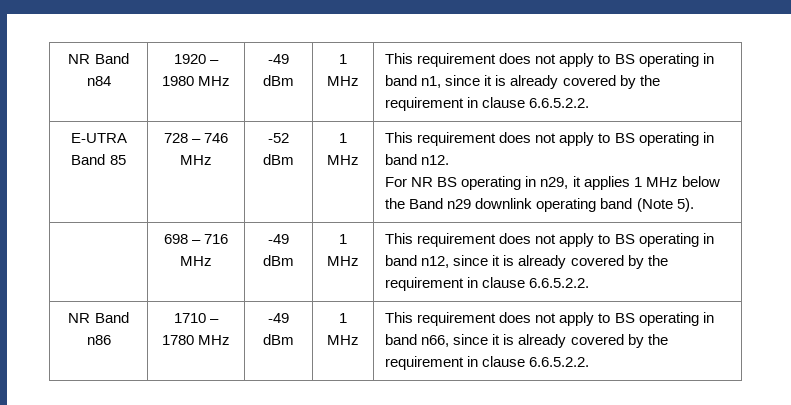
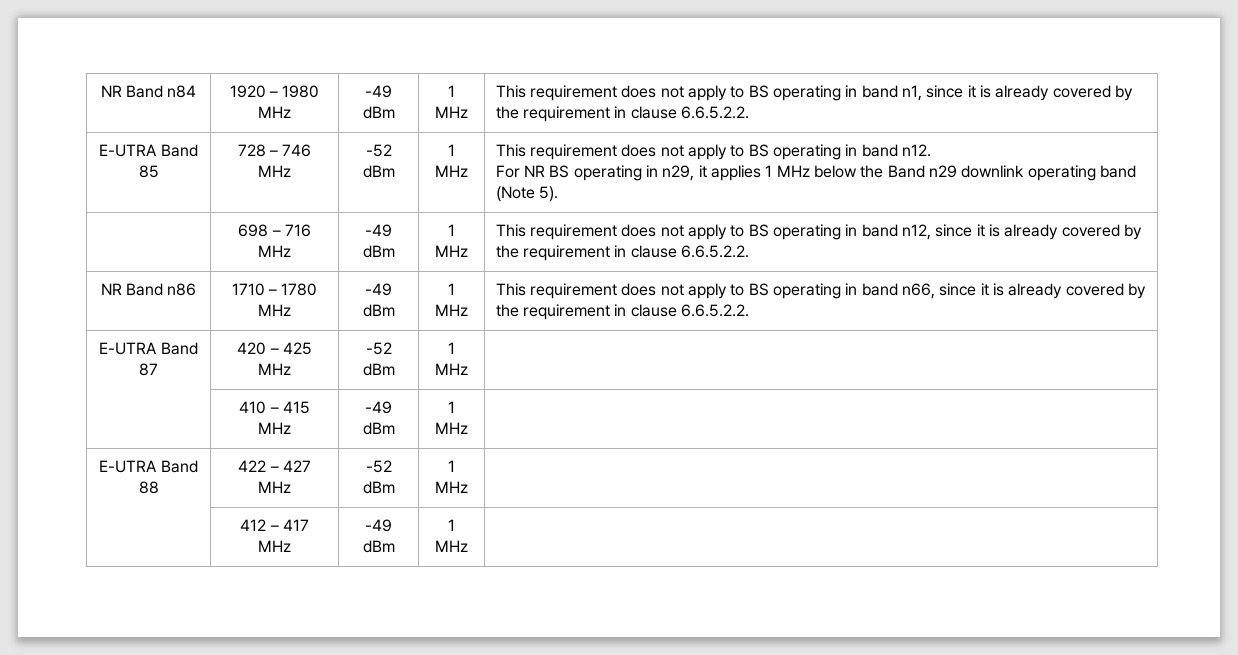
+ E-UTRA Band 87 | 420 – 425 MHz | -52 dBm | 1 MHz |
+ | 410 – 415 MHz | -49 dBm | 1 MHz |
+ E-UTRA Band 88 | 422 – 427 MHz | -52 dBm | 1 MHz |
+ | 412 – 417 MHz | -49 dBm | 1 MHz |

